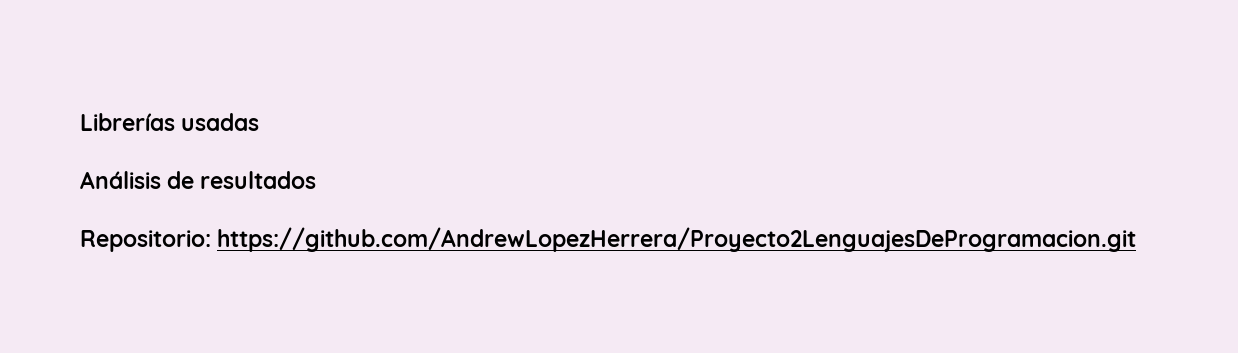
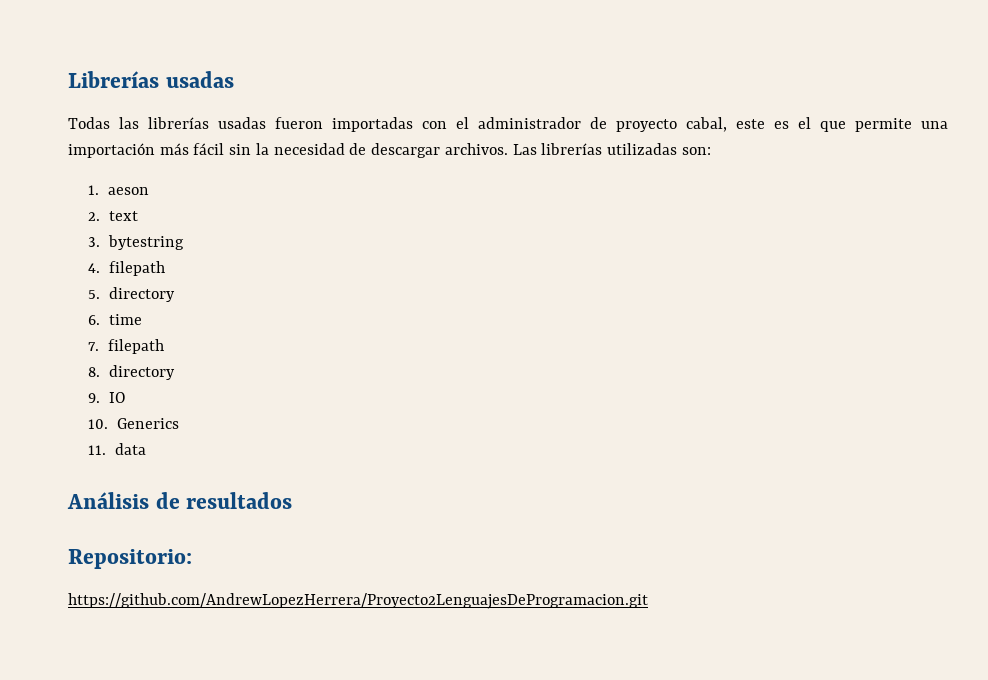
+ Todas las librerías usadas fueron importadas con el administrador de proyecto cabal, este es el que permite una importación más fácil sin la necesidad de descargar archivos. Las librerías utilizadas son:
+ 1. aeson
+ 2. text
+ 3. bytestring
+ 4. filepath
+ 5. directory
+ 6. time
+ 7. filepath
+ 8. directory
+ 9. IO
+ 10. Generics
+ 11. data
- Repositorio: https://github.com/AndrewLopezHerrera/Proyecto2LenguajesDeProgramacion.git
+ Repositorio:
+ https://github.com/AndrewLopezHerrera/Proyecto2LenguajesDeProgramacion.git

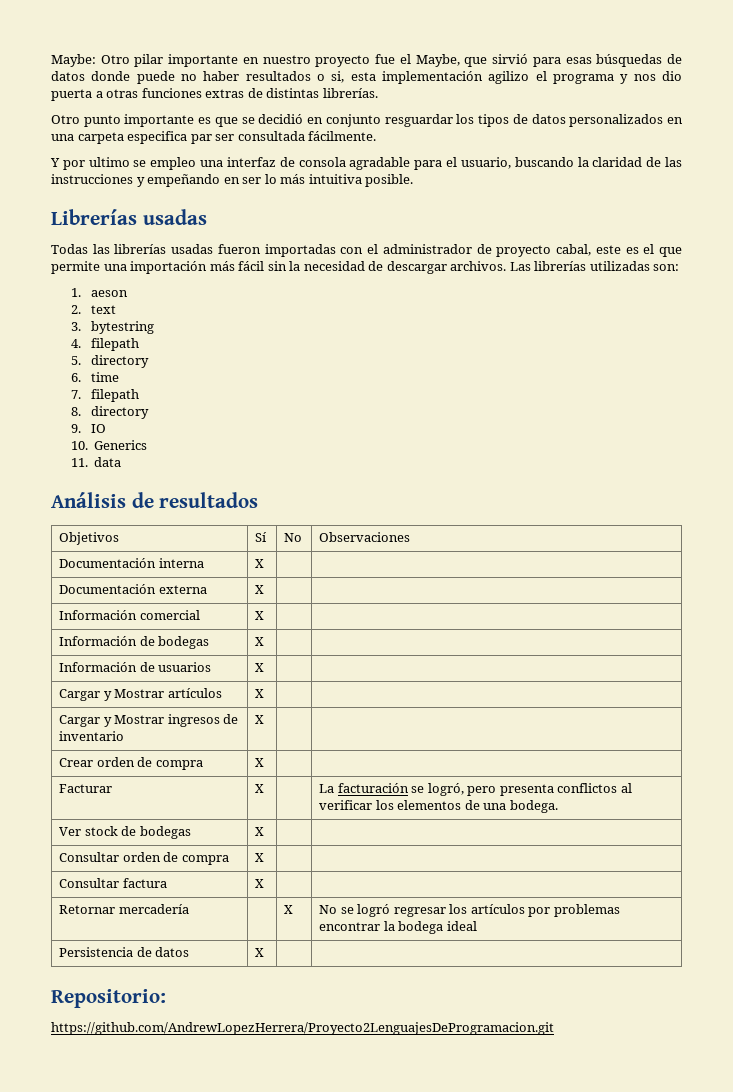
+ Maybe: Otro pilar importante en nuestro proyecto fue el Maybe, que sirvió para esas búsquedas de datos donde puede no haber resultados o si, esta implementación agilizo el programa y nos dio puerta a otras funciones extras de distintas librerías.
+ Otro punto importante es que se decidió en conjunto resguardar los tipos de datos personalizados en una carpeta especifica par ser consultada fácilmente.
+ Y por ultimo se empleo una interfaz de consola agradable para el usuario, buscando la claridad de las instrucciones y empeñando en ser lo más intuitiva posible.
+ Objetivos | Sí | No | Observaciones
+ Documentación interna | X | |
+ Documentación externa | X | |
+ Información comercial | X | |
+ Información de bodegas | X | |
+ Información de usuarios | X | |
+ Cargar y Mostrar artículos | X | |
+ Cargar y Mostrar ingresos de inventario | X | |
+ Crear orden de compra | X | |
+ Facturar | X | | La facturación se logró, pero presenta conflictos al verificar los elementos de una bodega.
+ Ver stock de bodegas | X | |
+ Consultar orden de compra | X | |
+ Consultar factura | X | |
+ Retornar mercadería | | X | No se logró regresar los artículos por problemas encontrar la bodega ideal
+ Persistencia de datos | X | |

